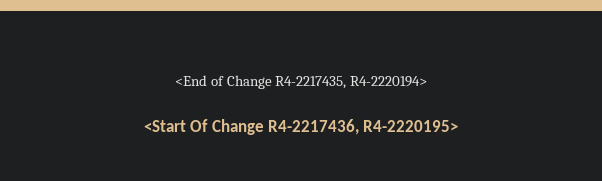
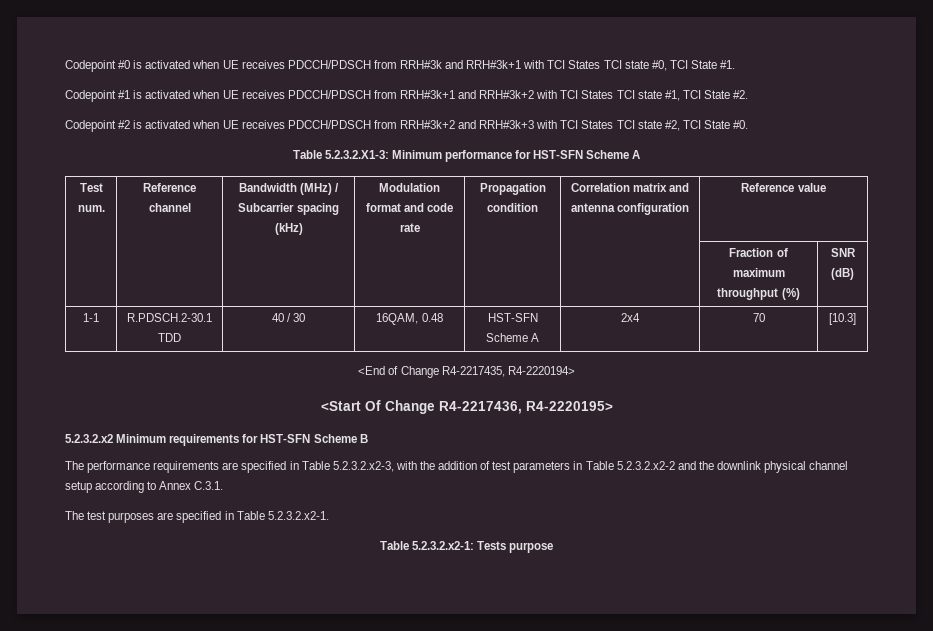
+ Codepoint #0 is activated when UE receives PDCCH/PDSCH from RRH#3k and RRH#3k+1 with TCI States TCI state #0, TCI State #1.
+ Codepoint #1 is activated when UE receives PDCCH/PDSCH from RRH#3k+1 and RRH#3k+2 with TCI States TCI state #1, TCI State #2.
+ Codepoint #2 is activated when UE receives PDCCH/PDSCH from RRH#3k+2 and RRH#3k+3 with TCI States TCI state #2, TCI State #0.
+ Table 5.2.3.2.X1-3: Minimum performance for HST-SFN Scheme A
+ Test num. | Reference channel | Bandwidth (MHz) / Subcarrier spacing (kHz) | Modulation format and code rate | Propagation condition | Correlation matrix and antenna configuration | Reference value
+ | | | | | | Fraction of maximum throughput (%) | SNR (dB)
+ 1-1 | R.PDSCH.2-30.1 TDD | 40 / 30 | 16QAM, 0.48 | HST-SFN Scheme A | 2x4 | 70 | [10.3]
+ 5.2.3.2.x2 Minimum requirements for HST-SFN Scheme B
+ The performance requirements are specified in Table 5.2.3.2.x2-3, with the addition of test parameters in Table 5.2.3.2.x2-2 and the downlink physical channel setup according to Annex C.3.1.
+ The test purposes are specified in Table 5.2.3.2.x2-1.
+ Table 5.2.3.2.x2-1: Tests purpose

